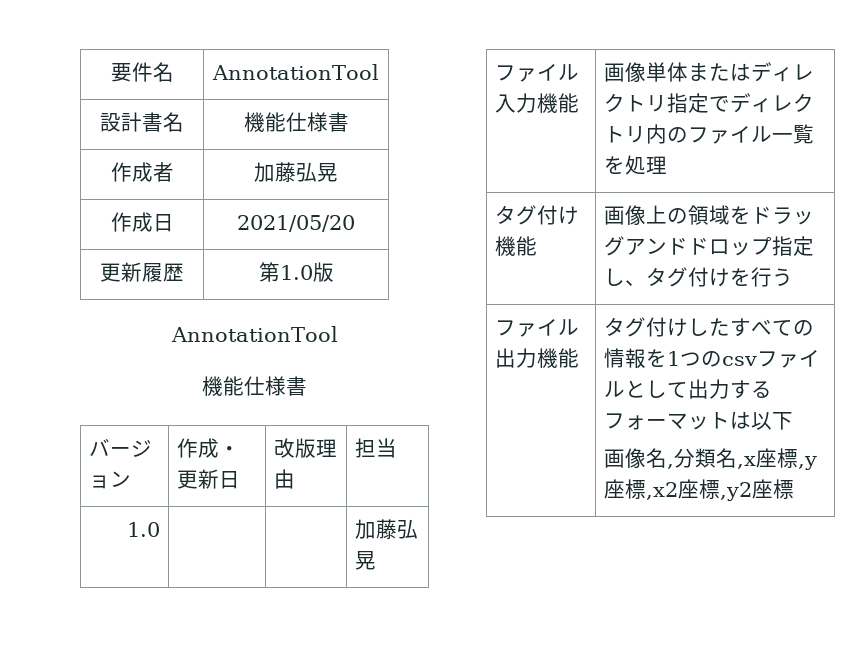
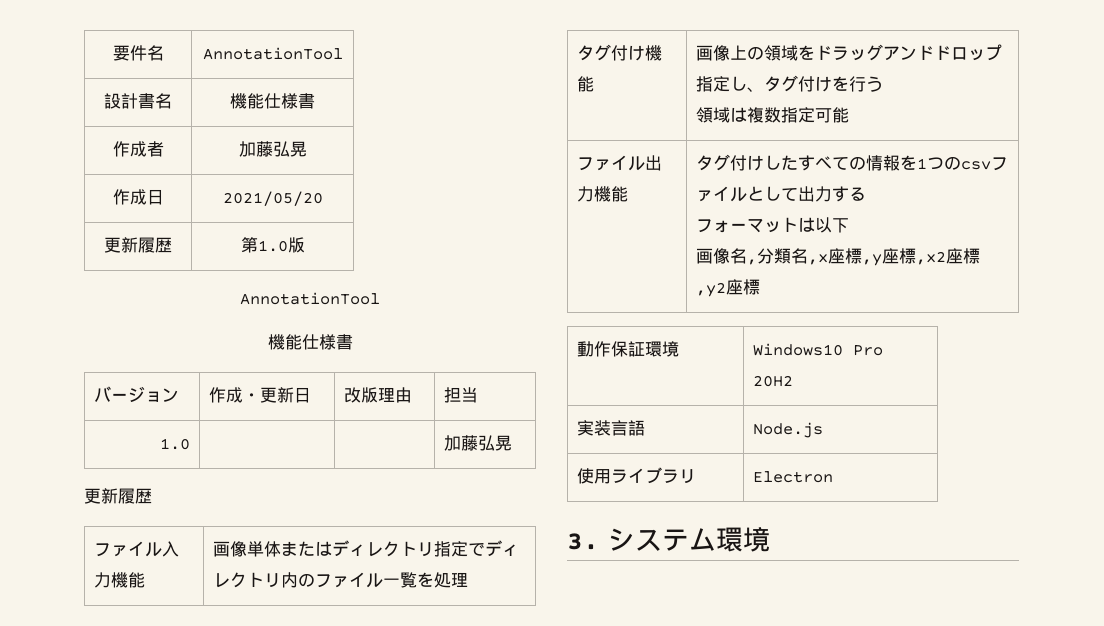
  1.0 | | | 加藤弘晃
+ 更新履歴
  タグ付け機能 | 画像上の領域をドラッグアンドドロップ指定し、タグ付けを行う
+ 領域は複数指定可能
+ 動作保証環境 | Windows10 Pro 20H2
+ 実装言語 | Node.js
+ 使用ライブラリ | Electron
+ 3.システム環境

